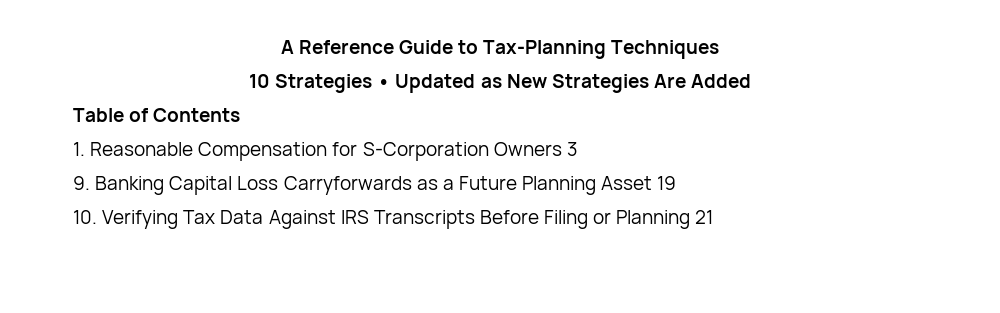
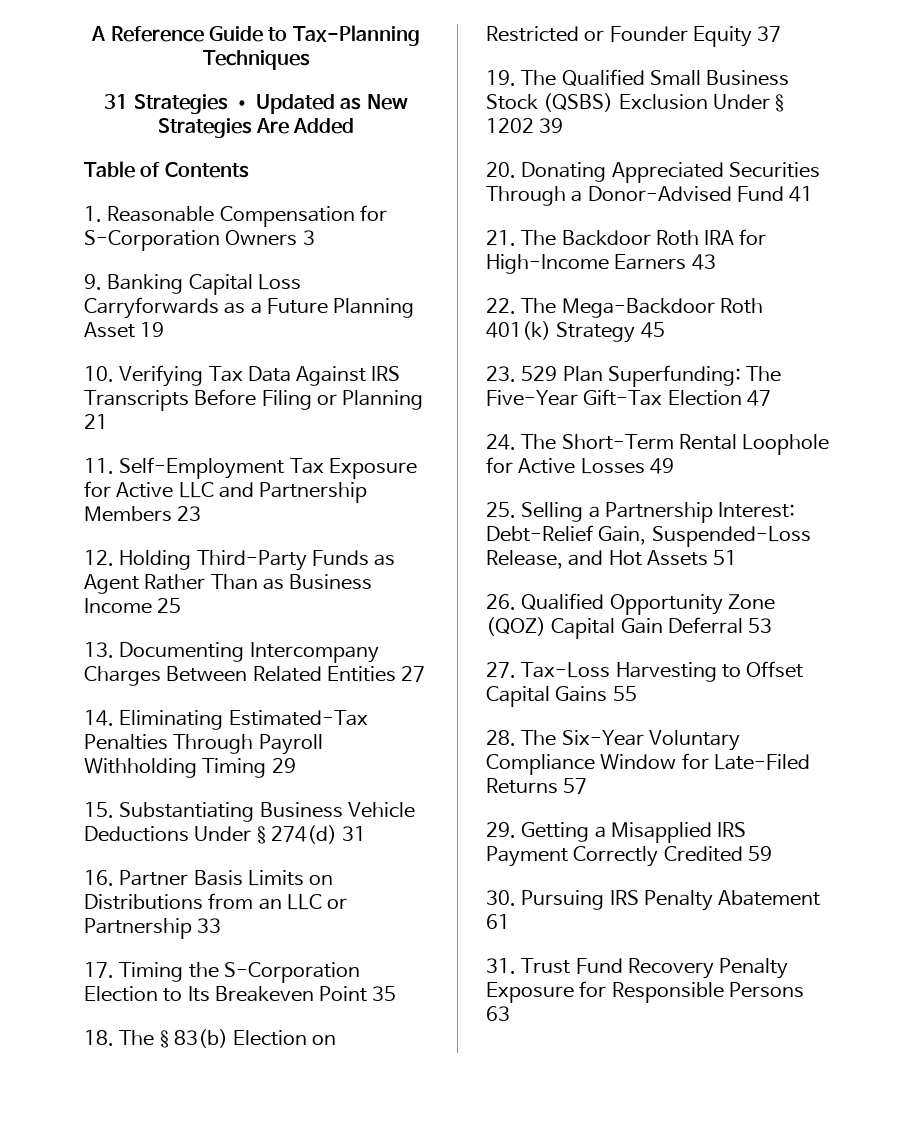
- 10 Strategies • Updated as New Strategies Are Added
+ 31 Strategies • Updated as New Strategies Are Added
+ 11. Self-Employment Tax Exposure for Active LLC and Partnership Members 23
+ 12. Holding Third-Party Funds as Agent Rather Than as Business Income 25
+ 13. Documenting Intercompany Charges Between Related Entities 27
+ 14. Eliminating Estimated-Tax Penalties Through Payroll Withholding Timing 29
+ 15. Substantiating Business Vehicle Deductions Under § 274(d) 31
+ 16. Partner Basis Limits on Distributions from an LLC or Partnership 33
+ 17. Timing the S-Corporation Election to Its Breakeven Point 35
+ 18. The § 83(b) Election on Restricted or Founder Equity 37
+ 19. The Qualified Small Business Stock (QSBS) Exclusion Under § 1202 39
+ 20. Donating Appreciated Securities Through a Donor-Advised Fund 41
+ 21. The Backdoor Roth IRA for High-Income Earners 43
+ 22. The Mega-Backdoor Roth 401(k) Strategy 45
+ 23. 529 Plan Superfunding: The Five-Year Gift-Tax Election 47
+ 24. The Short-Term Rental Loophole for Active Losses 49
+ 25. Selling a Partnership Interest: Debt-Relief Gain, Suspended-Loss Release, and Hot Assets 51
+ 26. Qualified Opportunity Zone (QOZ) Capital Gain Deferral 53
+ 27. Tax-Loss Harvesting to Offset Capital Gains 55
+ 28. The Six-Year Voluntary Compliance Window for Late-Filed Returns 57
+ 29. Getting a Misapplied IRS Payment Correctly Credited 59
+ 30. Pursuing IRS Penalty Abatement 61
+ 31. Trust Fund Recovery Penalty Exposure for Responsible Persons 63

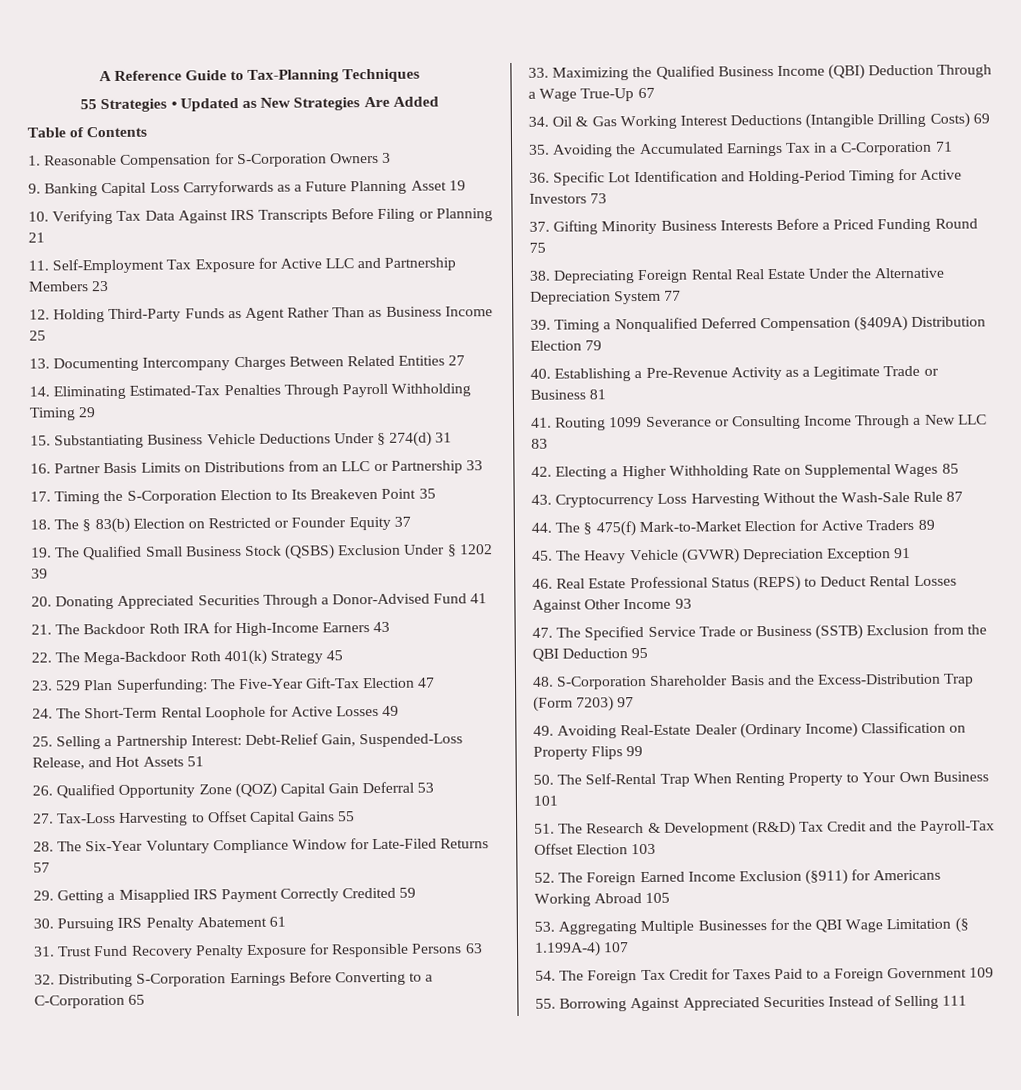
- 31 Strategies • Updated as New Strategies Are Added
+ 55 Strategies • Updated as New Strategies Are Added
+ 32. Distributing S-Corporation Earnings Before Converting to a C-Corporation 65
+ 33. Maximizing the Qualified Business Income (QBI) Deduction Through a Wage True-Up 67
+ 34. Oil & Gas Working Interest Deductions (Intangible Drilling Costs) 69
+ 35. Avoiding the Accumulated Earnings Tax in a C-Corporation 71
+ 36. Specific Lot Identification and Holding-Period Timing for Active Investors 73
+ 37. Gifting Minority Business Interests Before a Priced Funding Round 75
+ 38. Depreciating Foreign Rental Real Estate Under the Alternative Depreciation System 77
+ 39. Timing a Nonqualified Deferred Compensation (§409A) Distribution Election 79
+ 40. Establishing a Pre-Revenue Activity as a Legitimate Trade or Business 81
+ 41. Routing 1099 Severance or Consulting Income Through a New LLC 83
+ 42. Electing a Higher Withholding Rate on Supplemental Wages 85
+ 43. Cryptocurrency Loss Harvesting Without the Wash-Sale Rule 87
+ 44. The § 475(f) Mark-to-Market Election for Active Traders 89
+ 45. The Heavy Vehicle (GVWR) Depreciation Exception 91
+ 46. Real Estate Professional Status (REPS) to Deduct Rental Losses Against Other Income 93
+ 47. The Specified Service Trade or Business (SSTB) Exclusion from the QBI Deduction 95
+ 48. S-Corporation Shareholder Basis and the Excess-Distribution Trap (Form 7203) 97
+ 49. Avoiding Real-Estate Dealer (Ordinary Income) Classification on Property Flips 99
+ 50. The Self-Rental Trap When Renting Property to Your Own Business 101
+ 51. The Research & Development (R&D) Tax Credit and the Payroll-Tax Offset Election 103
+ 52. The Foreign Earned Income Exclusion (§911) for Americans Working Abroad 105
+ 53. Aggregating Multiple Businesses for the QBI Wage Limitation (§ 1.199A-4) 107
+ 54. The Foreign Tax Credit for Taxes Paid to a Foreign Government 109
+ 55. Borrowing Against Appreciated Securities Instead of Selling 111

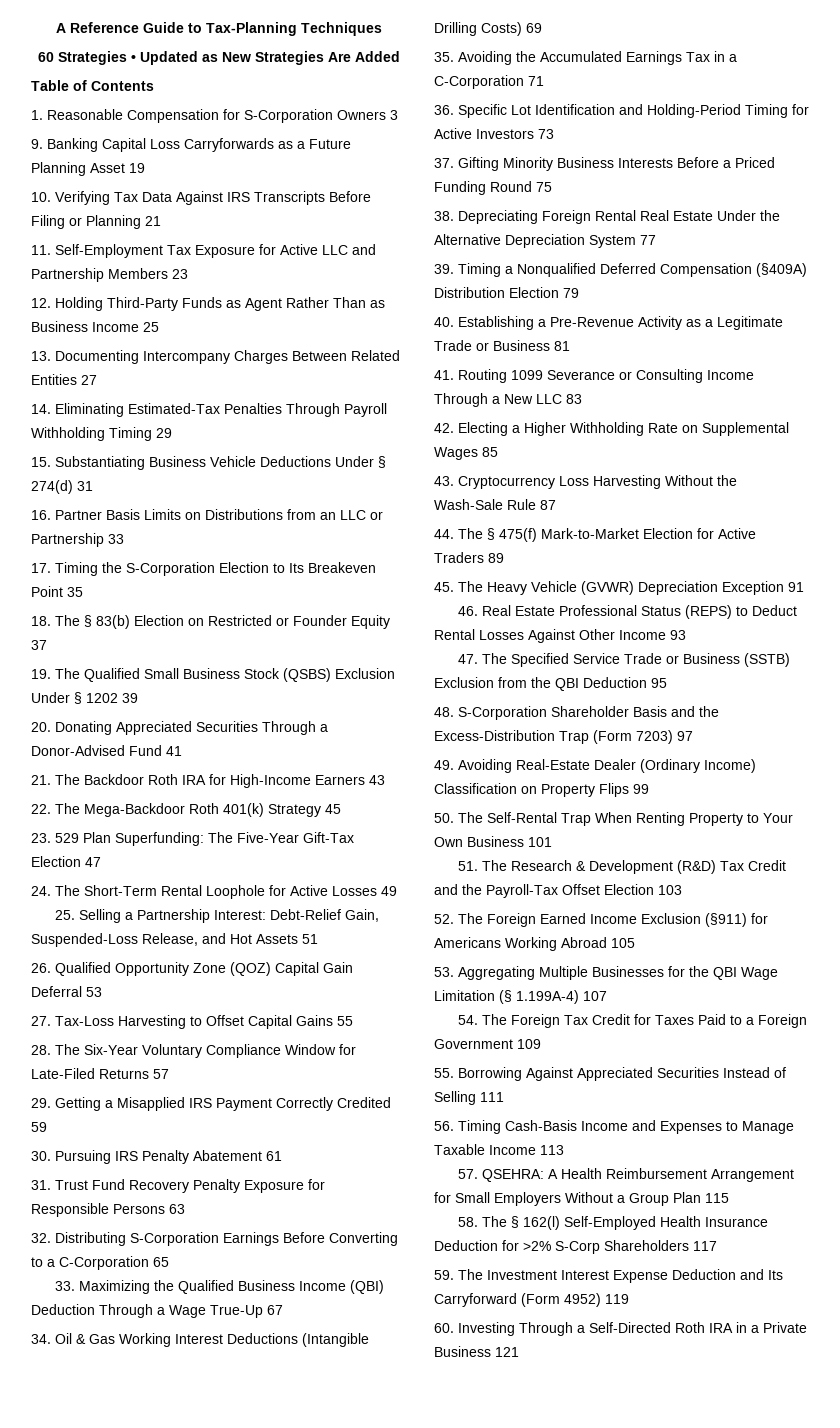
- 55 Strategies • Updated as New Strategies Are Added
+ 60 Strategies • Updated as New Strategies Are Added
+ 56. Timing Cash-Basis Income and Expenses to Manage Taxable Income 113
+ 57. QSEHRA: A Health Reimbursement Arrangement for Small Employers Without a Group Plan 115
+ 58. The § 162(l) Self-Employed Health Insurance Deduction for >2% S-Corp Shareholders 117
+ 59. The Investment Interest Expense Deduction and Its Carryforward (Form 4952) 119
+ 60. Investing Through a Self-Directed Roth IRA in a Private Business 121

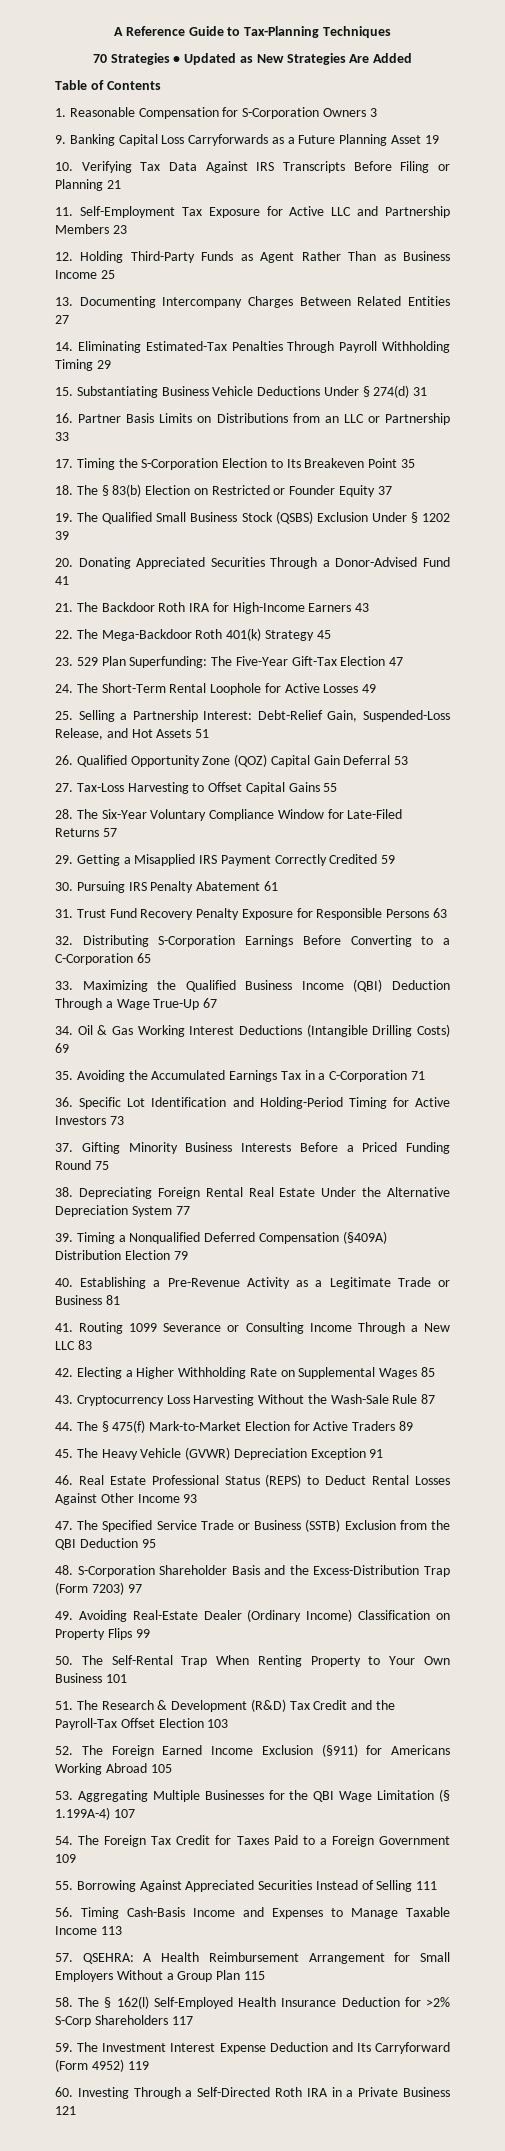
- 60 Strategies • Updated as New Strategies Are Added
+ 70 Strategies • Updated as New Strategies Are Added

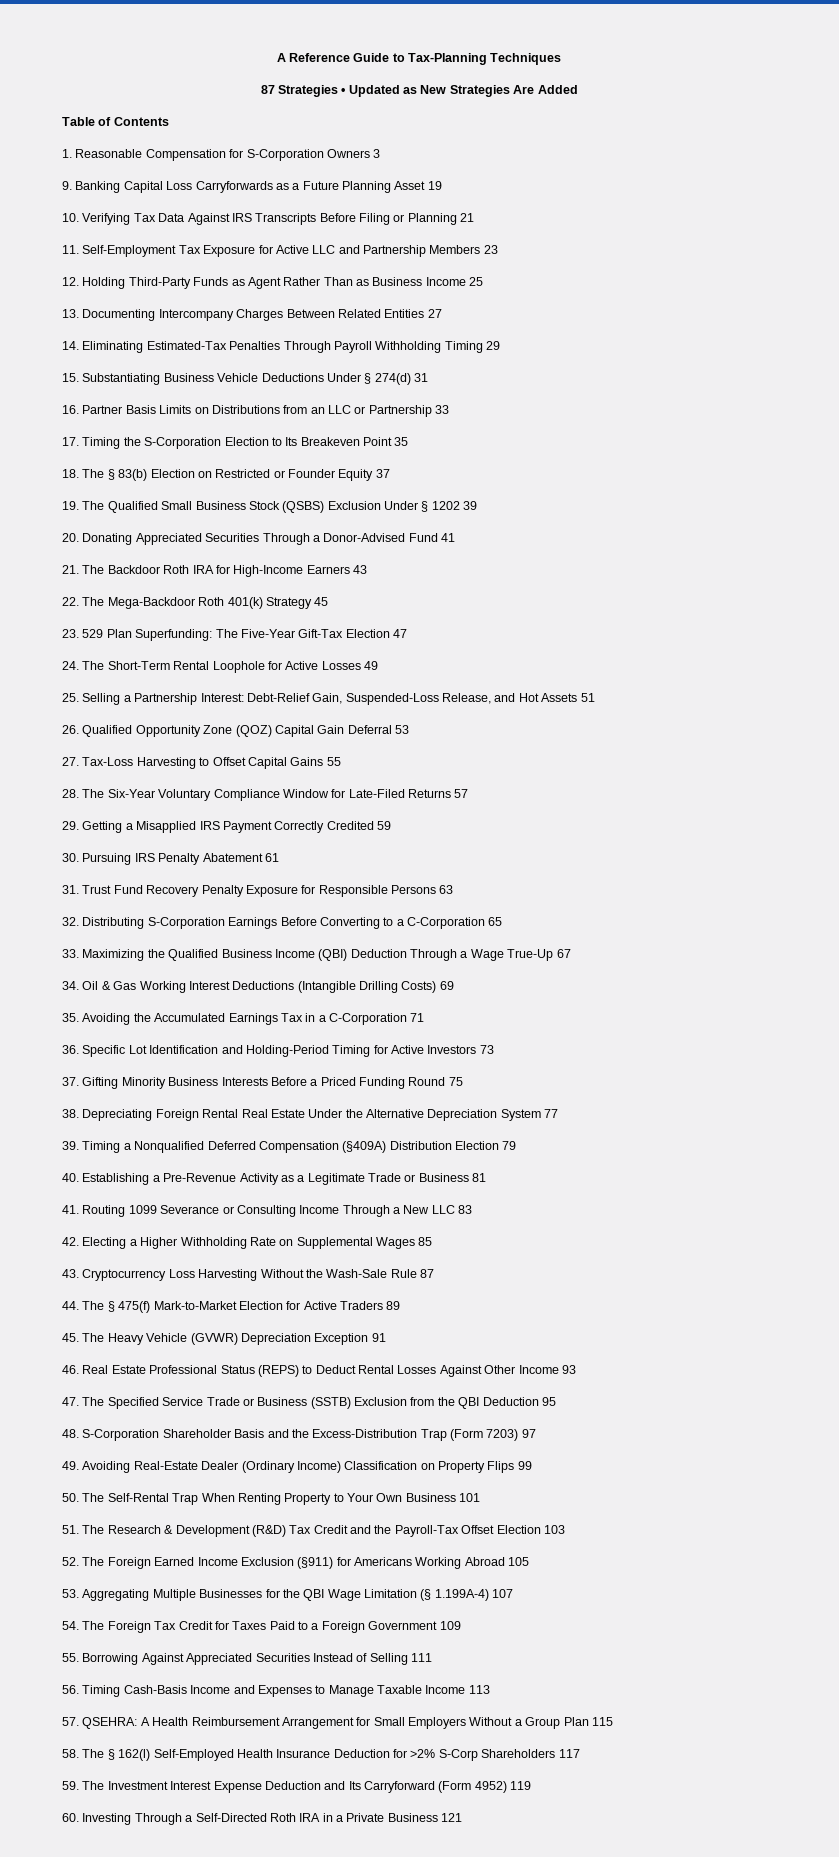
- 70 Strategies • Updated as New Strategies Are Added
+ 87 Strategies • Updated as New Strategies Are Added

